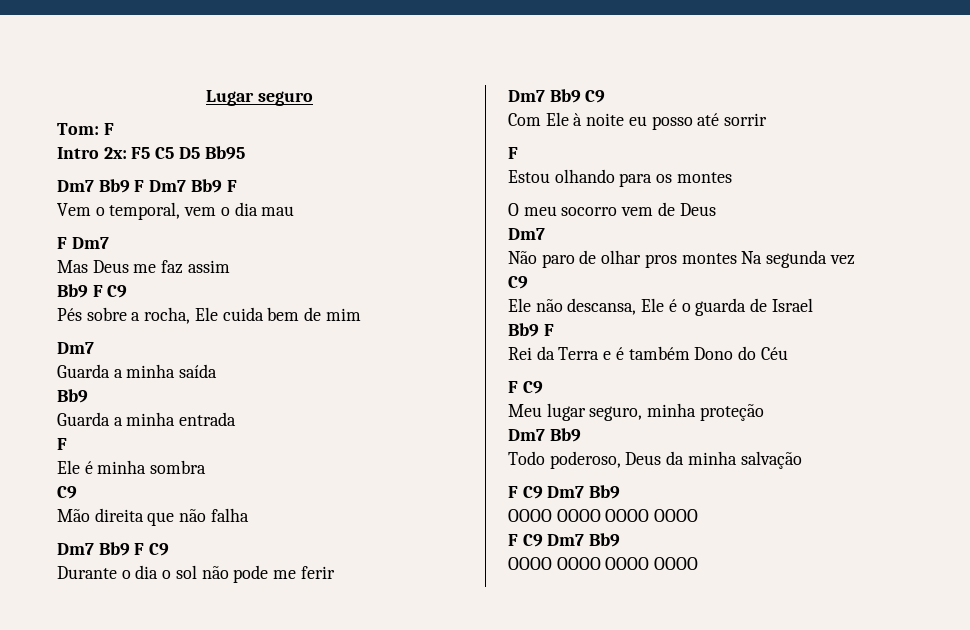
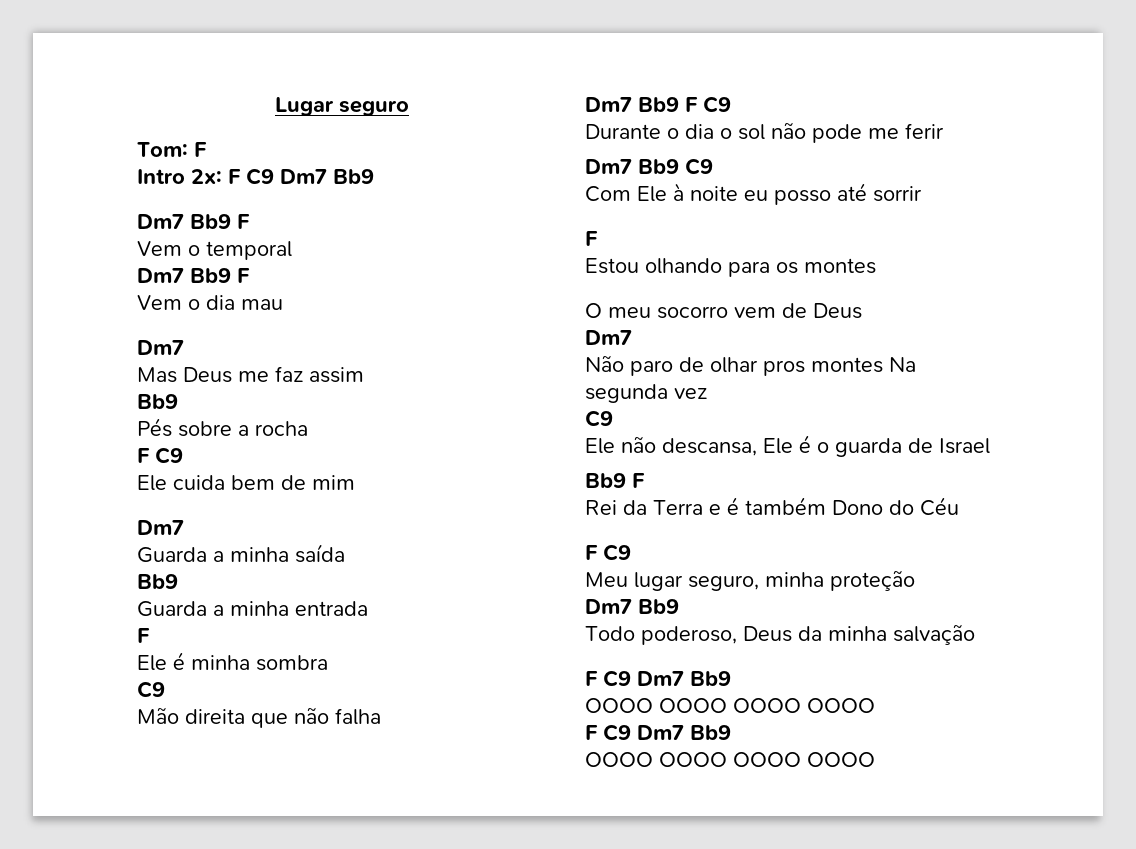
- Intro 2x: F5 C5 D5 Bb95
- Dm7 Bb9 F Dm7 Bb9 F
- Vem o temporal, vem o dia mau
- F Dm7
+ Intro 2x: F C9 Dm7 Bb9
+ Dm7 Bb9 F
+ Vem o temporal
+ Dm7 Bb9 F
+ Vem o dia mau
+ Dm7
  Mas Deus me faz assim
- Bb9 F C9
+ Bb9
- Pés sobre a rocha, Ele cuida bem de mim
+ Pés sobre a rocha
+ F C9
+ Ele cuida bem de mim

